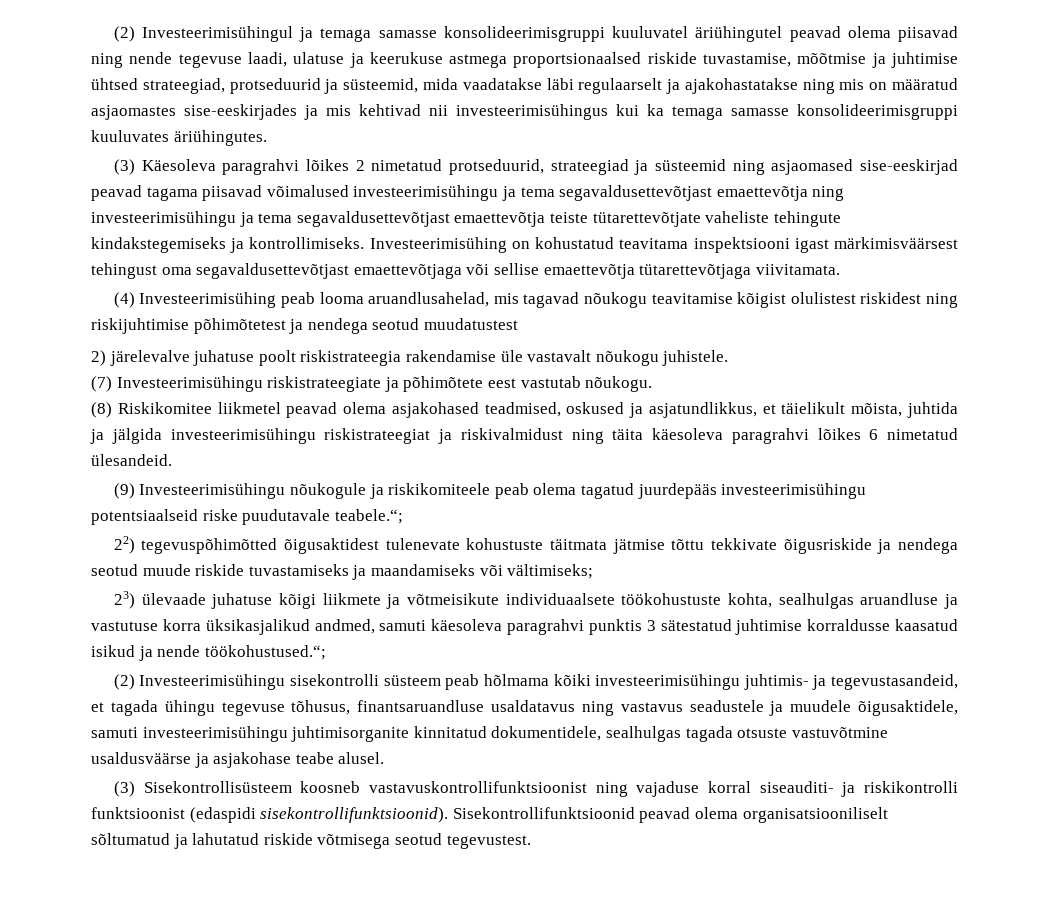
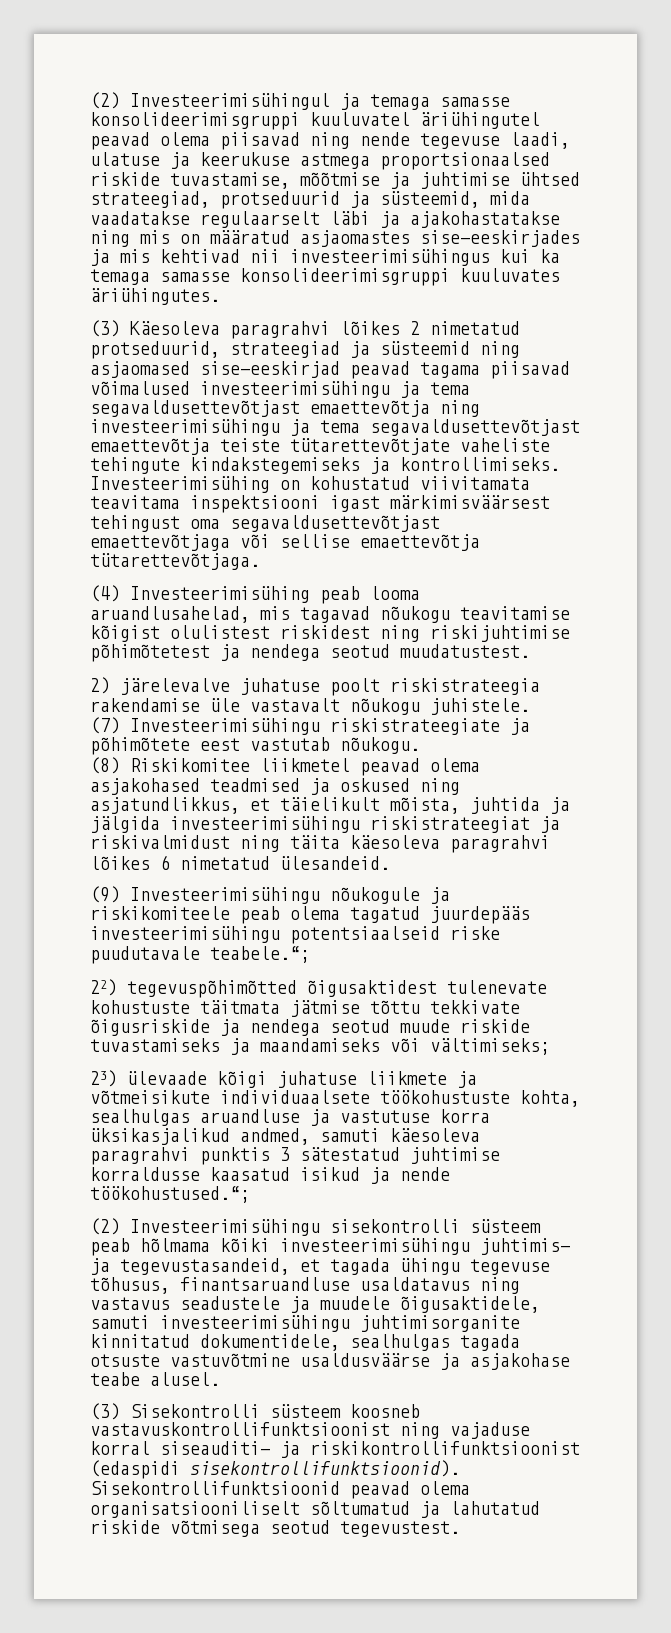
- (2) Investeerimisühingul ja temaga samasse konsolideerimisgruppi kuuluvatel äriühingutel peavad olema piisavad ning nende tegevuse laadi, ulatuse ja keerukuse astmega proportsionaalsed riskide tuvastamise, mõõtmise ja juhtimise ühtsed strateegiad, protseduurid ja süsteemid, mida vaadatakse läbi regulaarselt ja ajakohastatakse ning mis on määratud asjaomastes sise-eeskirjades ja mis kehtivad nii investeerimisühingus kui ka temaga samasse konsolideerimisgruppi kuuluvates äriühingutes.
+ (2) Investeerimisühingul ja temaga samasse konsolideerimisgruppi kuuluvatel äriühingutel peavad olema piisavad ning nende tegevuse laadi, ulatuse ja keerukuse astmega proportsionaalsed riskide tuvastamise, mõõtmise ja juhtimise ühtsed strateegiad, protseduurid ja süsteemid, mida vaadatakse regulaarselt läbi ja ajakohastatakse ning mis on määratud asjaomastes sise-eeskirjades ja mis kehtivad nii investeerimisühingus kui ka temaga samasse konsolideerimisgruppi kuuluvates äriühingutes.
- Investeerimisühing on kohustatud teavitama inspektsiooni igast märkimisväärsest tehingust oma segavaldusettevõtjast emaettevõtjaga või sellise emaettevõtja tütarettevõtjaga viivitamata.
+ Investeerimisühing on kohustatud viivitamata teavitama inspektsiooni igast märkimisväärsest tehingust oma segavaldusettevõtjast emaettevõtjaga või sellise emaettevõtja tütarettevõtjaga.
- (4) Investeerimisühing peab looma aruandlusahelad, mis tagavad nõukogu teavitamise kõigist olulistest riskidest ning riskijuhtimise põhimõtetest ja nendega seotud muudatustest
+ (4) Investeerimisühing peab looma aruandlusahelad, mis tagavad nõukogu teavitamise kõigist olulistest riskidest ning riskijuhtimise põhimõtetest ja nendega seotud muudatustest.
- (8) Riskikomitee liikmetel peavad olema asjakohased teadmised, oskused ja asjatundlikkus, et täielikult mõista, juhtida ja jälgida investeerimisühingu riskistrateegiat ja riskivalmidust ning täita käesoleva paragrahvi lõikes 6 nimetatud ülesandeid.
+ (8) Riskikomitee liikmetel peavad olema asjakohased teadmised ja oskused ning asjatundlikkus, et täielikult mõista, juhtida ja jälgida investeerimisühingu riskistrateegiat ja riskivalmidust ning täita käesoleva paragrahvi lõikes 6 nimetatud ülesandeid.
- 23) ülevaade juhatuse kõigi liikmete ja võtmeisikute individuaalsete töökohustuste kohta, sealhulgas aruandluse ja vastutuse korra üksikasjalikud andmed, samuti käesoleva paragrahvi punktis 3 sätestatud juhtimise korraldusse kaasatud isikud ja nende töökohustused.“;
+ 23) ülevaade kõigi juhatuse liikmete ja võtmeisikute individuaalsete töökohustuste kohta, sealhulgas aruandluse ja vastutuse korra üksikasjalikud andmed, samuti käesoleva paragrahvi punktis 3 sätestatud juhtimise korraldusse kaasatud isikud ja nende töökohustused.“;
- (3) Sisekontrollisüsteem koosneb vastavuskontrollifunktsioonist ning vajaduse korral siseauditi- ja riskikontrolli funktsioonist (edaspidi sisekontrollifunktsioonid).
+ (3) Sisekontrolli süsteem koosneb vastavuskontrollifunktsioonist ning vajaduse korral siseauditi- ja riskikontrollifunktsioonist (edaspidi sisekontrollifunktsioonid).

